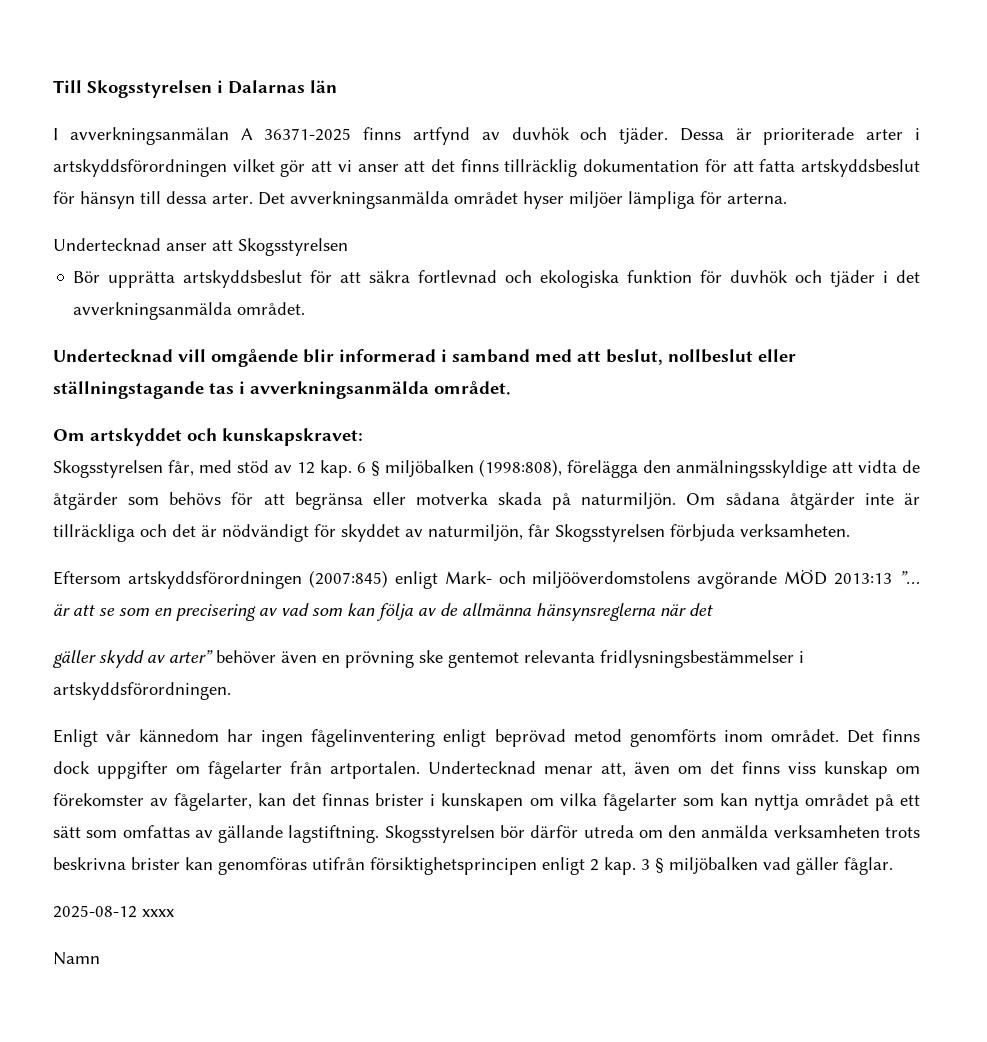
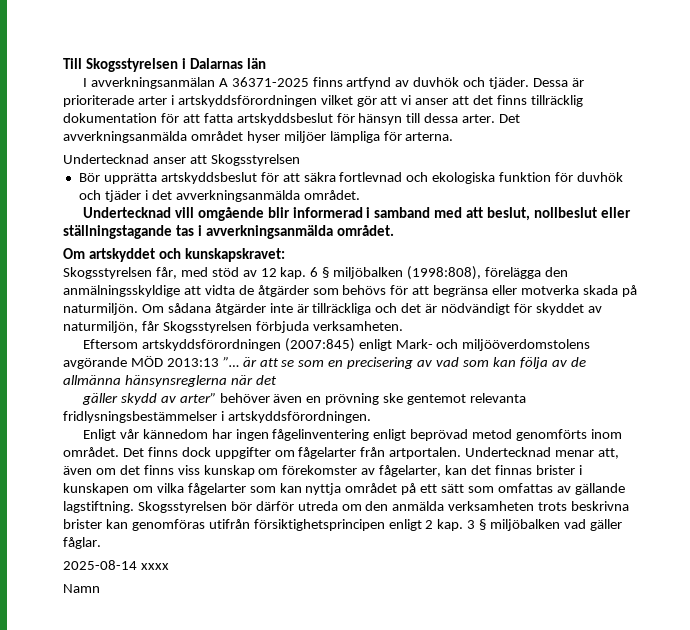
- 2025-08-12 xxxx
+ 2025-08-14 xxxx

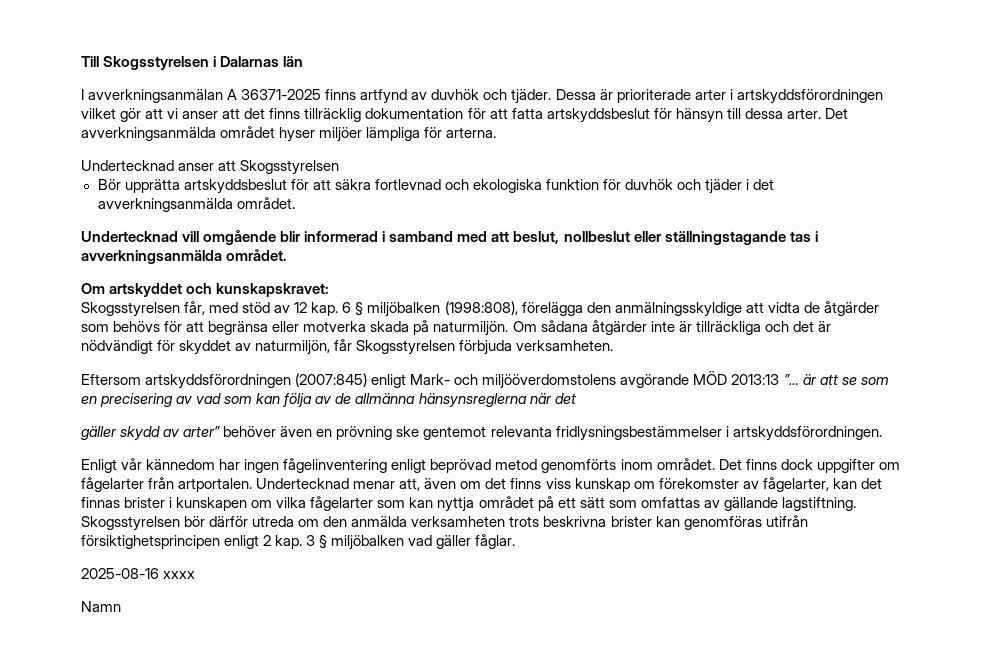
- 2025-08-14 xxxx
+ 2025-08-16 xxxx

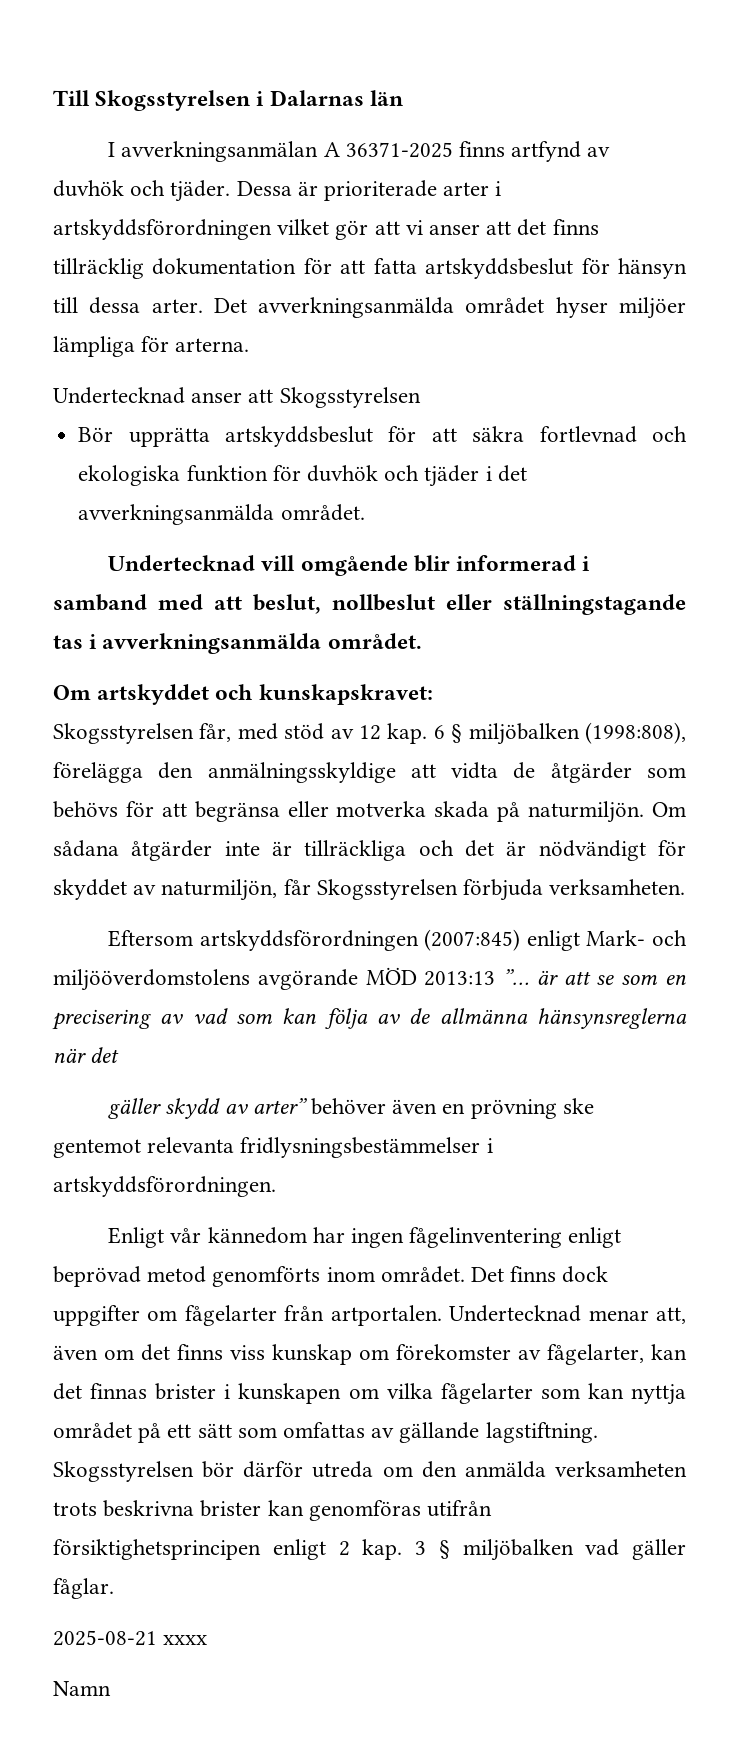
- 2025-08-16 xxxx
+ 2025-08-21 xxxx

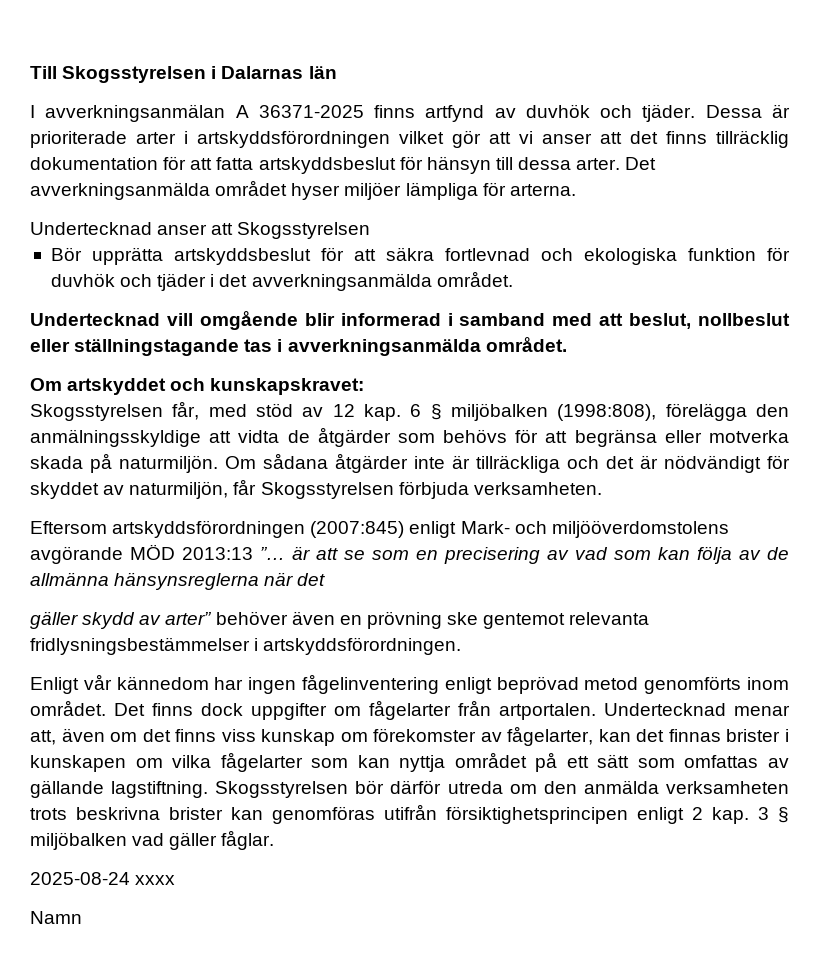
- 2025-08-21 xxxx
+ 2025-08-24 xxxx

